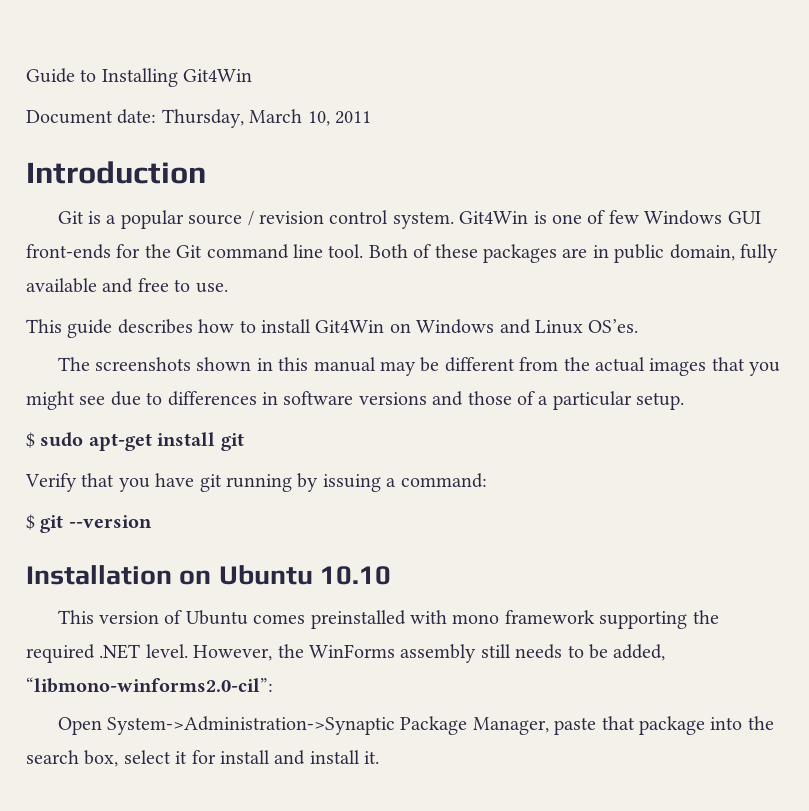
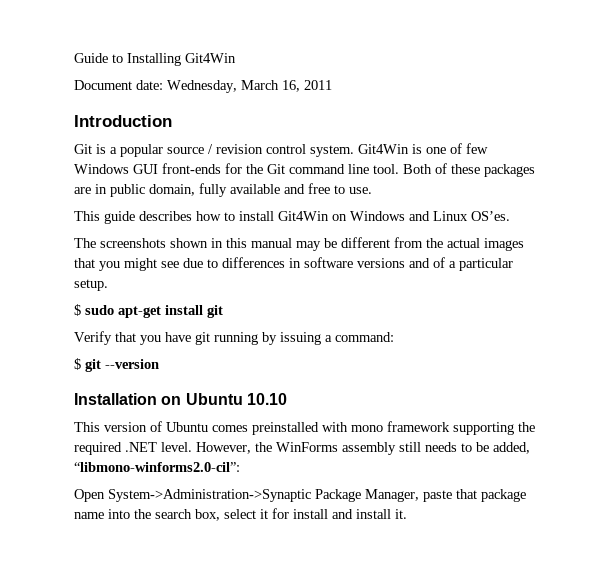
- Document date: Thursday, March 10, 2011
+ Document date: Wednesday, March 16, 2011
- The screenshots shown in this manual may be different from the actual images that you might see due to differences in software versions and those of a particular setup.
+ The screenshots shown in this manual may be different from the actual images that you might see due to differences in software versions and of a particular setup.
- Open System->Administration->Synaptic Package Manager, paste that package into the search box, select it for install and install it.
+ Open System->Administration->Synaptic Package Manager, paste that package name into the search box, select it for install and install it.

